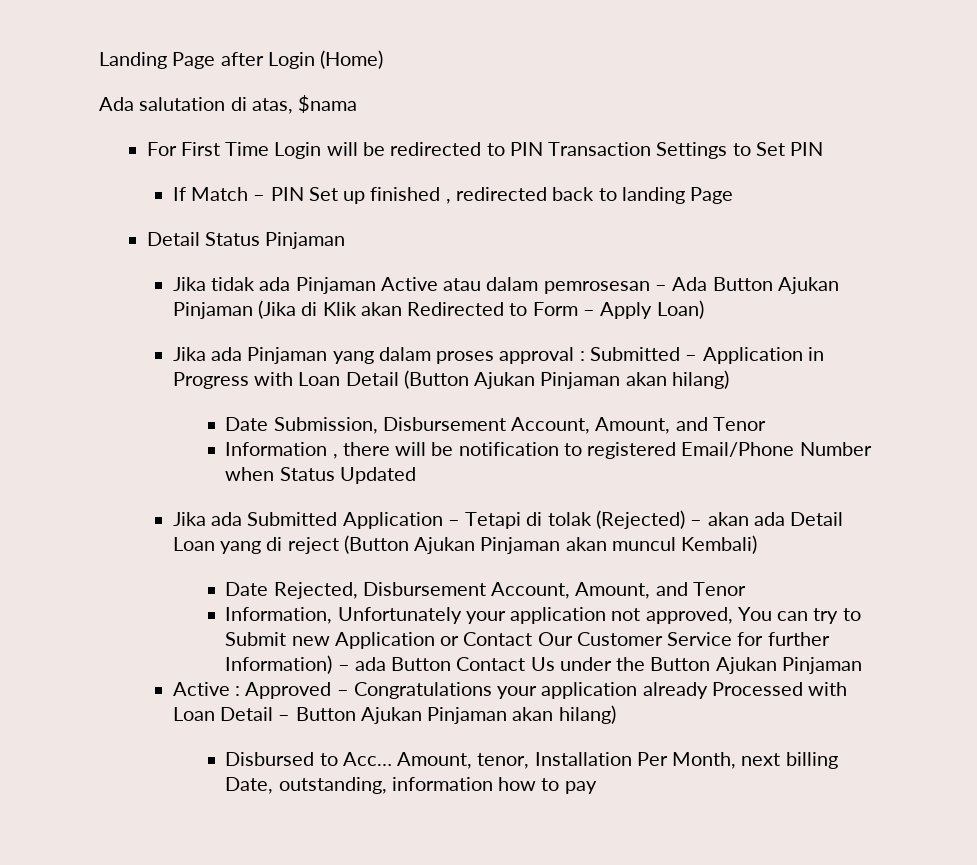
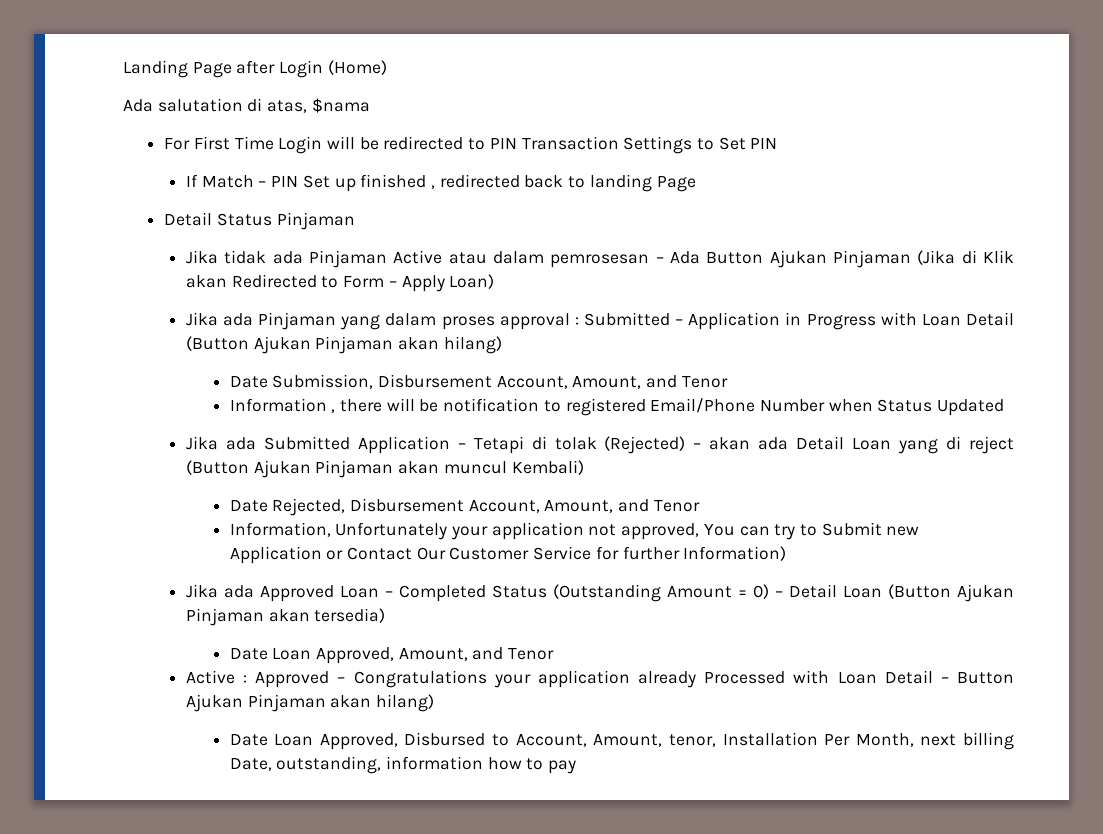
- Information, Unfortunately your application not approved, You can try to Submit new Application or Contact Our Customer Service for further Information) – ada Button Contact Us under the Button Ajukan Pinjaman
+ Information, Unfortunately your application not approved, You can try to Submit new Application or Contact Our Customer Service for further Information)
+ Jika ada Approved Loan – Completed Status (Outstanding Amount = 0) – Detail Loan (Button Ajukan Pinjaman akan tersedia)
+ Date Loan Approved, Amount, and Tenor
- Disbursed to Acc… Amount, tenor, Installation Per Month, next billing Date, outstanding, information how to pay
+ Date Loan Approved, Disbursed to Account, Amount, tenor, Installation Per Month, next billing Date, outstanding, information how to pay

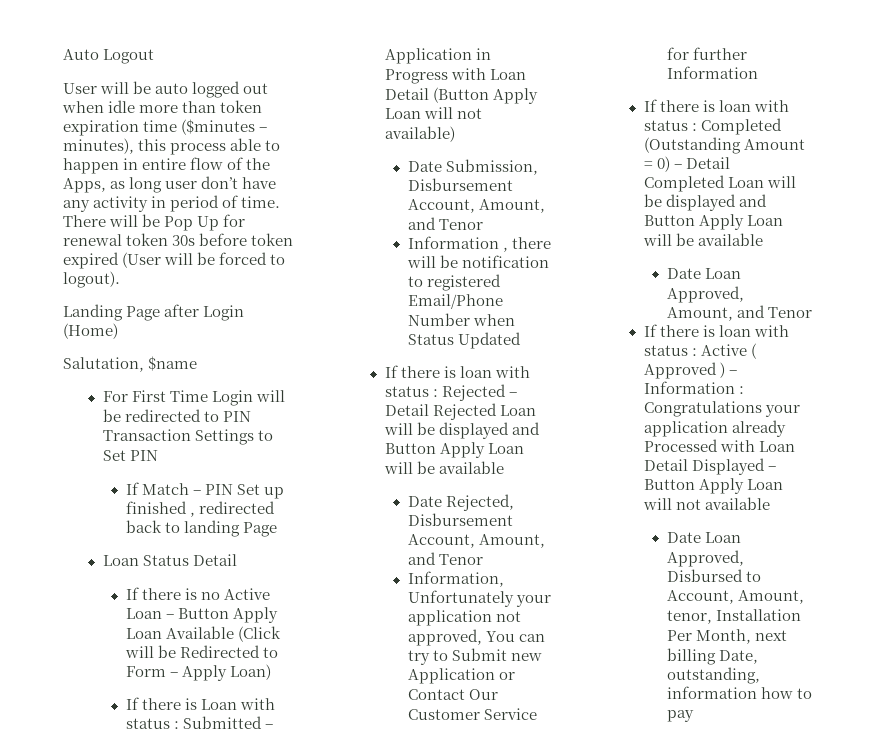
+ Auto Logout
+ User will be auto logged out when idle more than token expiration time ($minutes – minutes), this process able to happen in entire flow of the Apps, as long user don’t have any activity in period of time. There will be Pop Up for renewal token 30s before token expired (User will be forced to logout).
- Ada salutation di atas, $nama
+ Salutation, $name
- Detail Status Pinjaman
- Jika tidak ada Pinjaman Active atau dalam pemrosesan – Ada Button Ajukan Pinjaman (Jika di Klik akan Redirected to Form – Apply Loan)
+ Loan Status Detail
+ If there is no Active Loan – Button Apply Loan Available (Click will be Redirected to Form – Apply Loan)
- Jika ada Pinjaman yang dalam proses approval : Submitted – Application in Progress with Loan Detail (Button Ajukan Pinjaman akan hilang)
+ If there is Loan with status : Submitted – Application in Progress with Loan Detail (Button Apply Loan will not available)
- Jika ada Submitted Application – Tetapi di tolak (Rejected) – akan ada Detail Loan yang di reject (Button Ajukan Pinjaman akan muncul Kembali)
+ If there is loan with status : Rejected – Detail Rejected Loan will be displayed and Button Apply Loan will be available
- Information, Unfortunately your application not approved, You can try to Submit new Application or Contact Our Customer Service for further Information)
- Jika ada Approved Loan – Completed Status (Outstanding Amount = 0) – Detail Loan (Button Ajukan Pinjaman akan tersedia)
+ Information, Unfortunately your application not approved, You can try to Submit new Application or Contact Our Customer Service for further Information
+ If there is loan with status : Completed (Outstanding Amount = 0) – Detail Completed Loan will be displayed and Button Apply Loan will be available
- Active : Approved – Congratulations your application already Processed with Loan Detail – Button Ajukan Pinjaman akan hilang)
+ If there is loan with status : Active ( Approved ) – Information : Congratulations your application already Processed with Loan Detail Displayed – Button Apply Loan will not available

